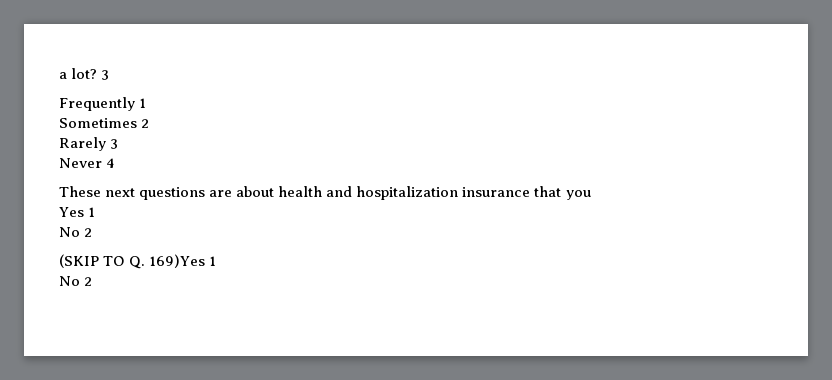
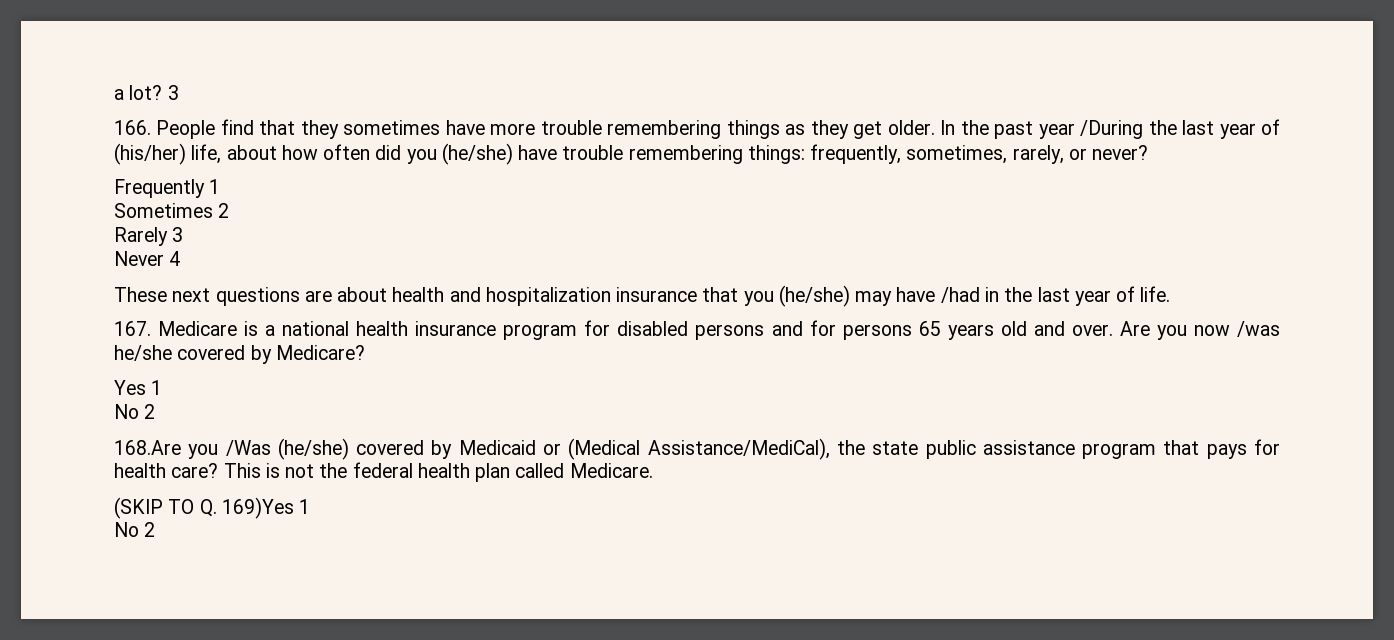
+ 166. People find that they sometimes have more trouble remembering things as they get older. In the past year /During the last year of (his/her) life, about how often did you (he/she) have trouble remembering things: frequently, sometimes, rarely, or never?
- These next questions are about health and hospitalization insurance that you
+ These next questions are about health and hospitalization insurance that you (he/she) may have /had in the last year of life.
+ 167. Medicare is a national health insurance program for disabled persons and for persons 65 years old and over. Are you now /was he/she covered by Medicare?
  Yes 1
  No 2
+ 168.Are you /Was (he/she) covered by Medicaid or (Medical Assistance/MediCal), the state public assistance program that pays for health care? This is not the federal health plan called Medicare.

